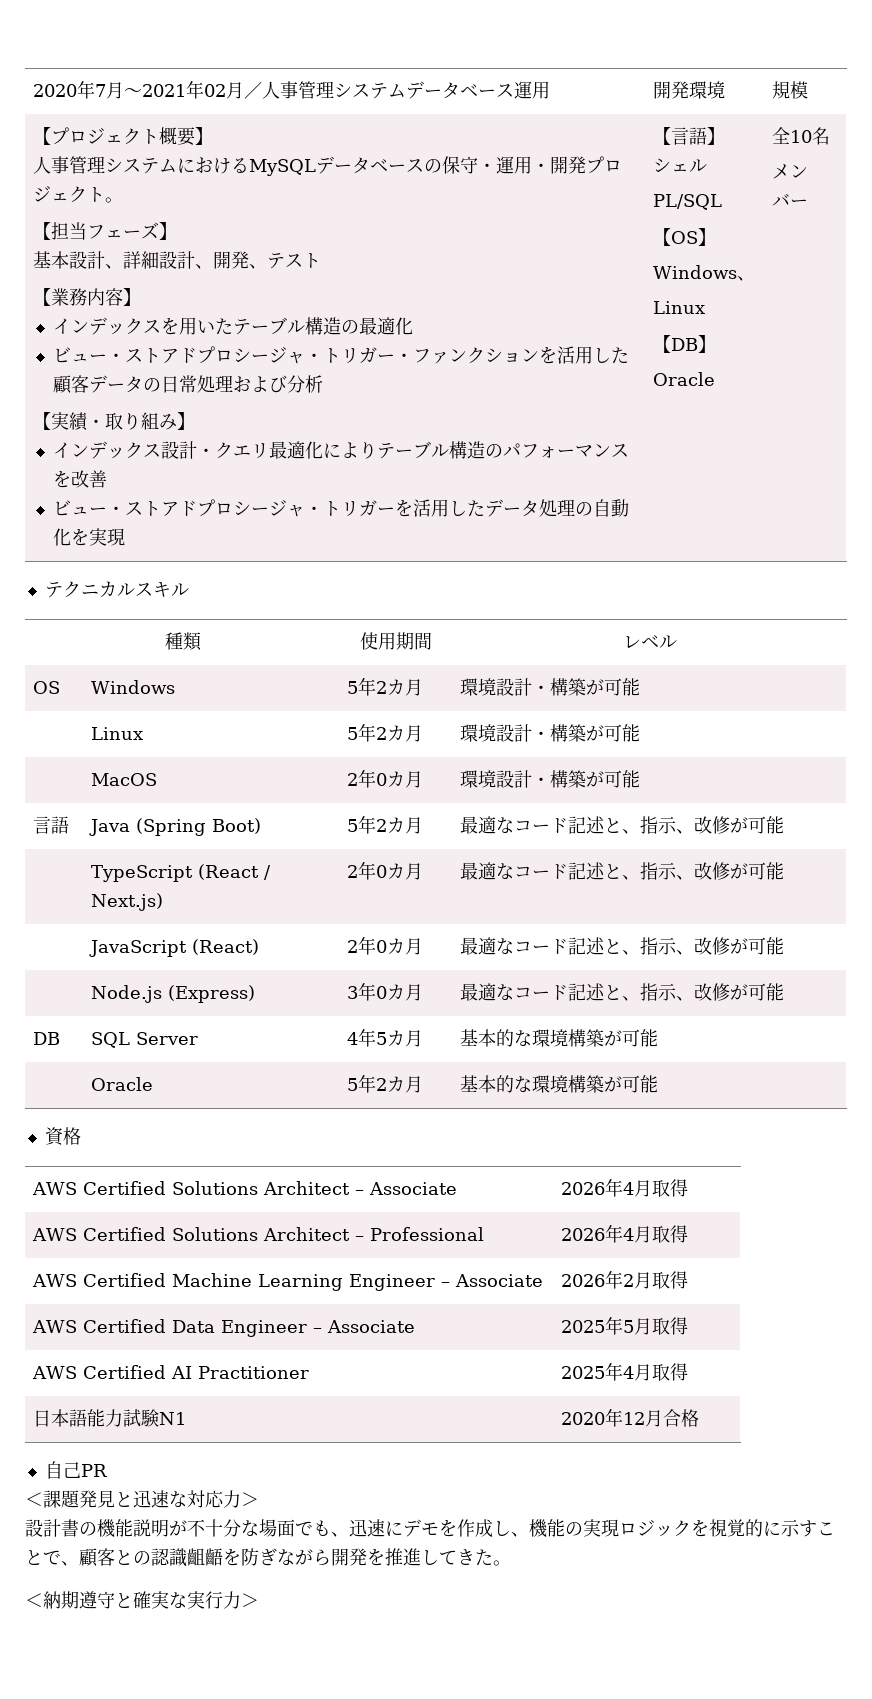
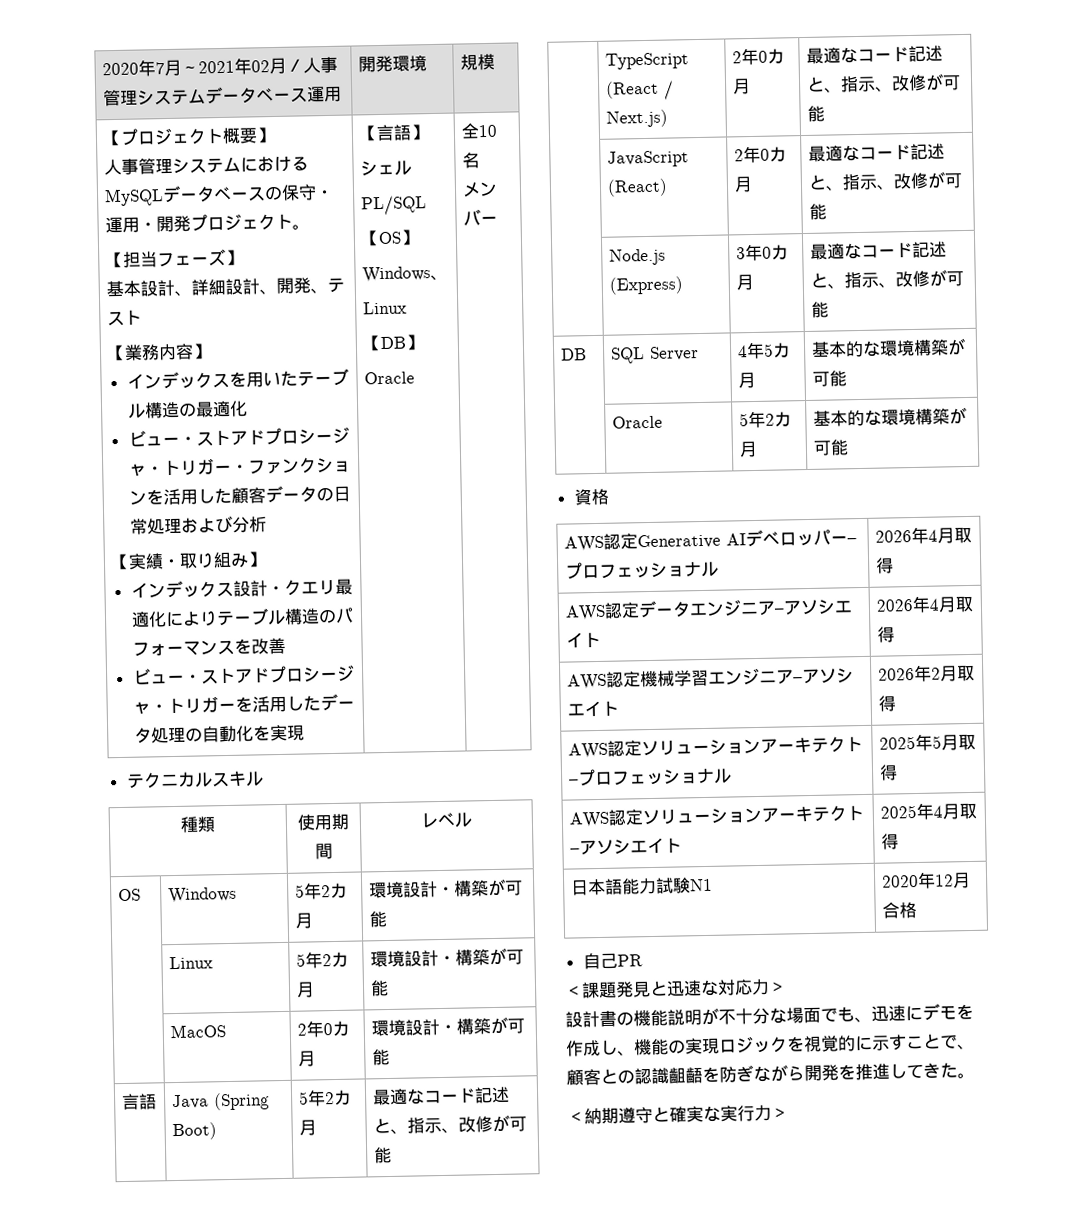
- AWS Certified Solutions Architect – Associate | 2026年4月取得
- AWS Certified Solutions Architect – Professional | 2026年4月取得
- AWS Certified Machine Learning Engineer – Associate | 2026年2月取得
+ AWS認定Generative AIデベロッパー–プロフェッショナル | 2026年4月取得
+ AWS認定データエンジニア–アソシエイト | 2026年4月取得
+ AWS認定機械学習エンジニア–アソシエイト | 2026年2月取得
- AWS Certified Data Engineer – Associate | 2025年5月取得
+ AWS認定ソリューションアーキテクト–プロフェッショナル | 2025年5月取得
- AWS Certified AI Practitioner | 2025年4月取得
+ AWS認定ソリューションアーキテクト–アソシエイト | 2025年4月取得

